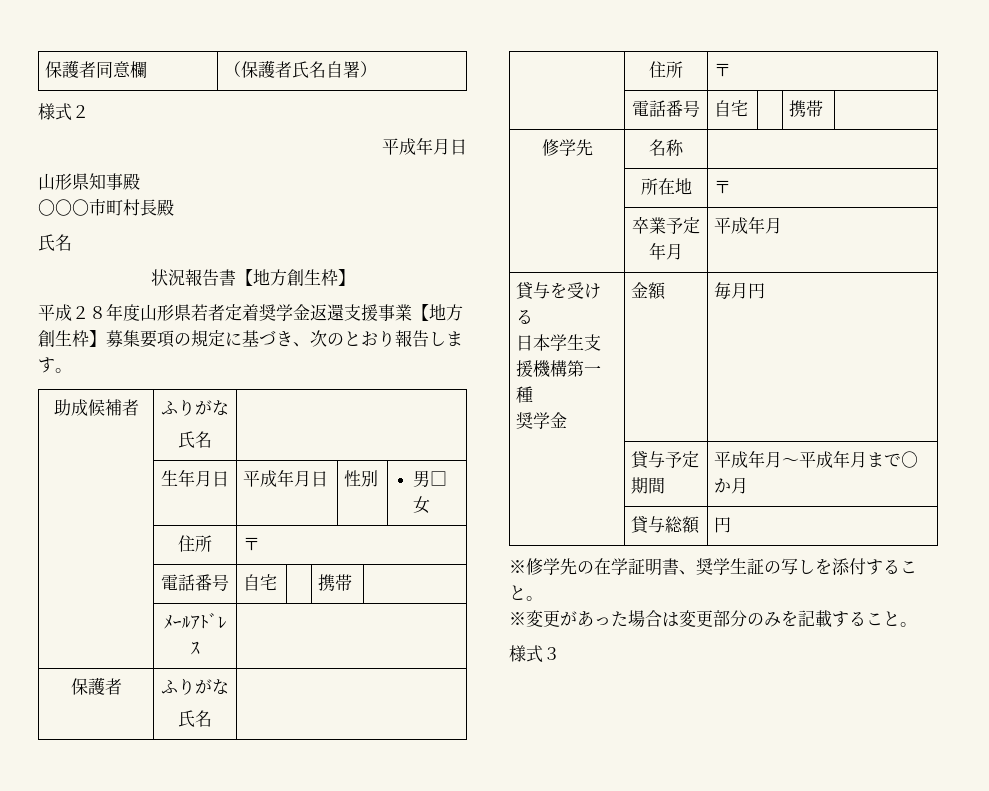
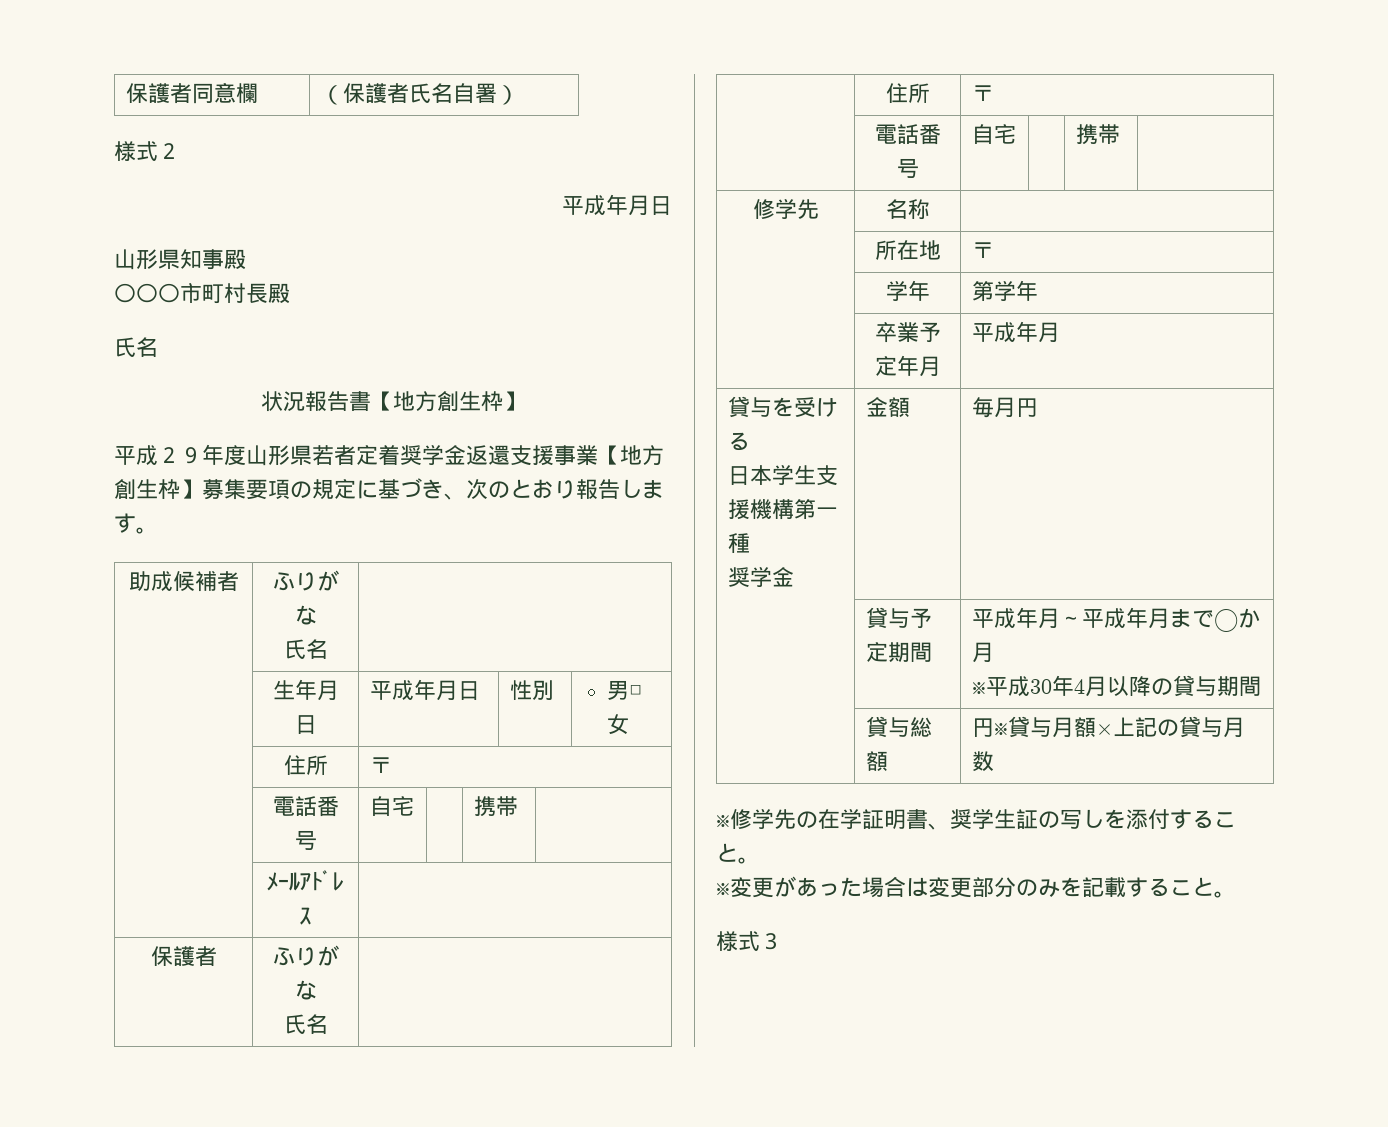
- 平成２８年度山形県若者定着奨学金返還支援事業【地方創生枠】募集要項の規定に基づき、次のとおり報告します。
+ 平成２９年度山形県若者定着奨学金返還支援事業【地方創生枠】募集要項の規定に基づき、次のとおり報告します。
+ | 学年 | 第学年
  | 貸与予定期間 | 平成年月～平成年月まで○か月
- | 貸与総額 | 円
+ ※平成30年4月以降の貸与期間
+ | 貸与総額 | 円※貸与月額×上記の貸与月数

